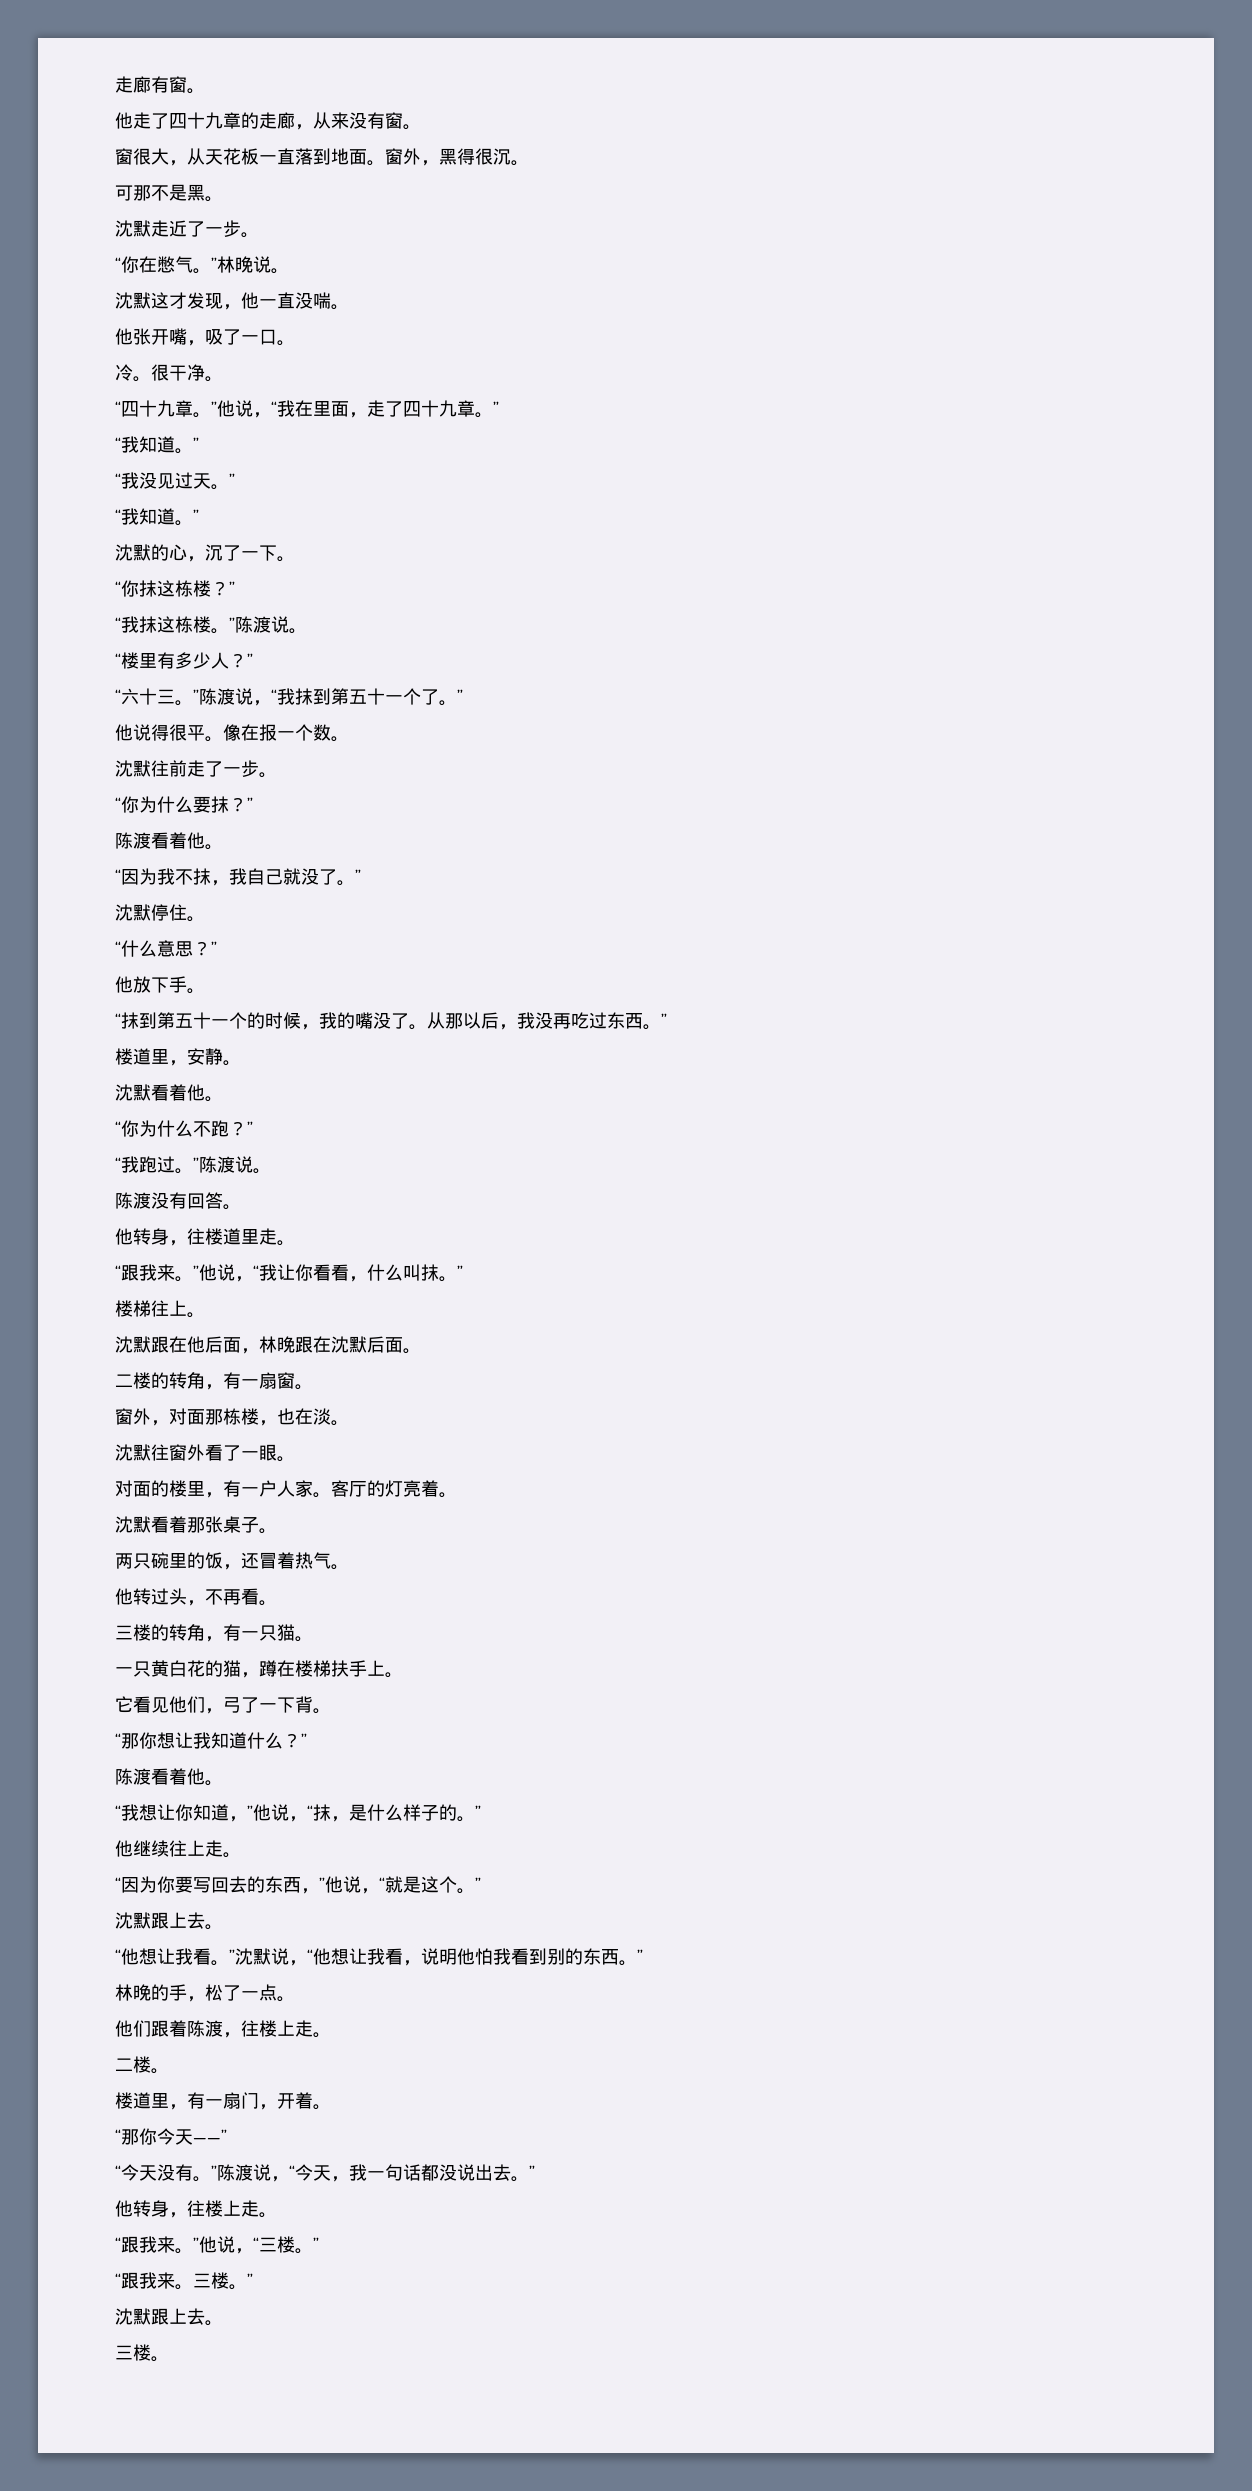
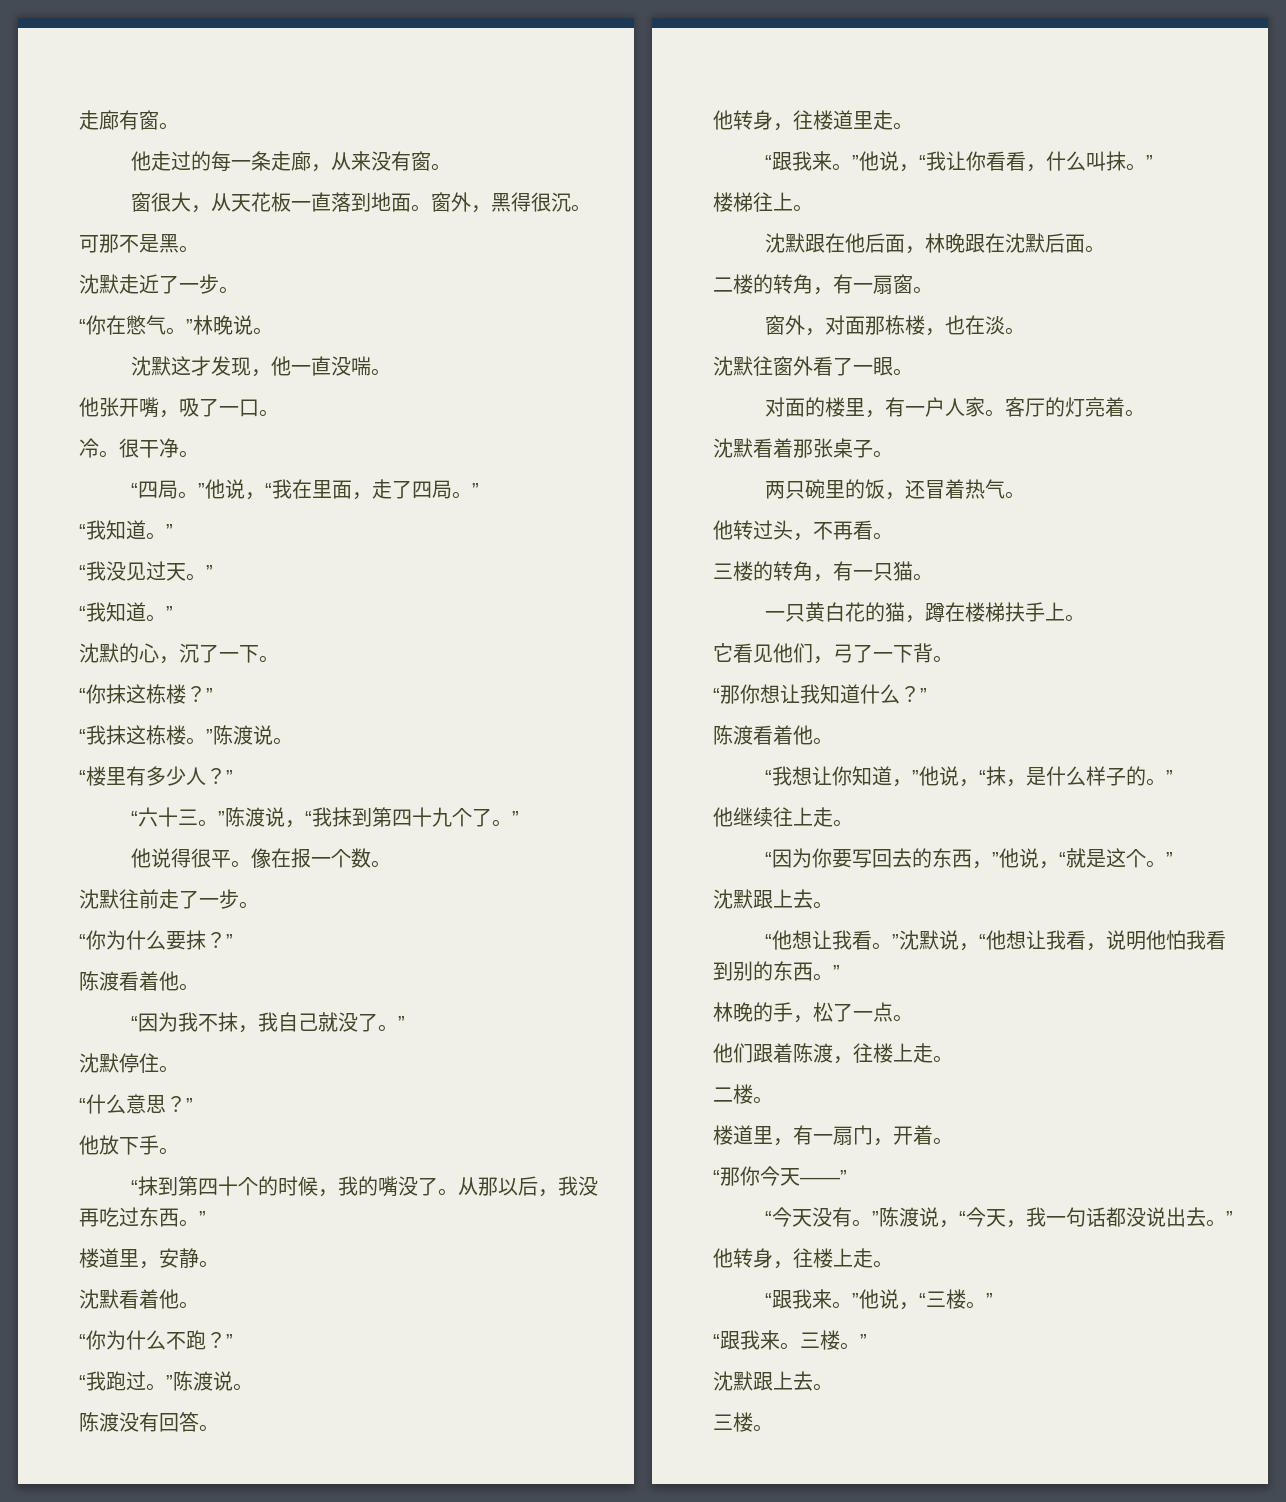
- 他走了四十九章的走廊，从来没有窗。
+ 他走过的每一条走廊，从来没有窗。
- “四十九章。”他说，“我在里面，走了四十九章。”
+ “四局。”他说，“我在里面，走了四局。”
- “六十三。”陈渡说，“我抹到第五十一个了。”
+ “六十三。”陈渡说，“我抹到第四十九个了。”
- “抹到第五十一个的时候，我的嘴没了。
+ “抹到第四十个的时候，我的嘴没了。

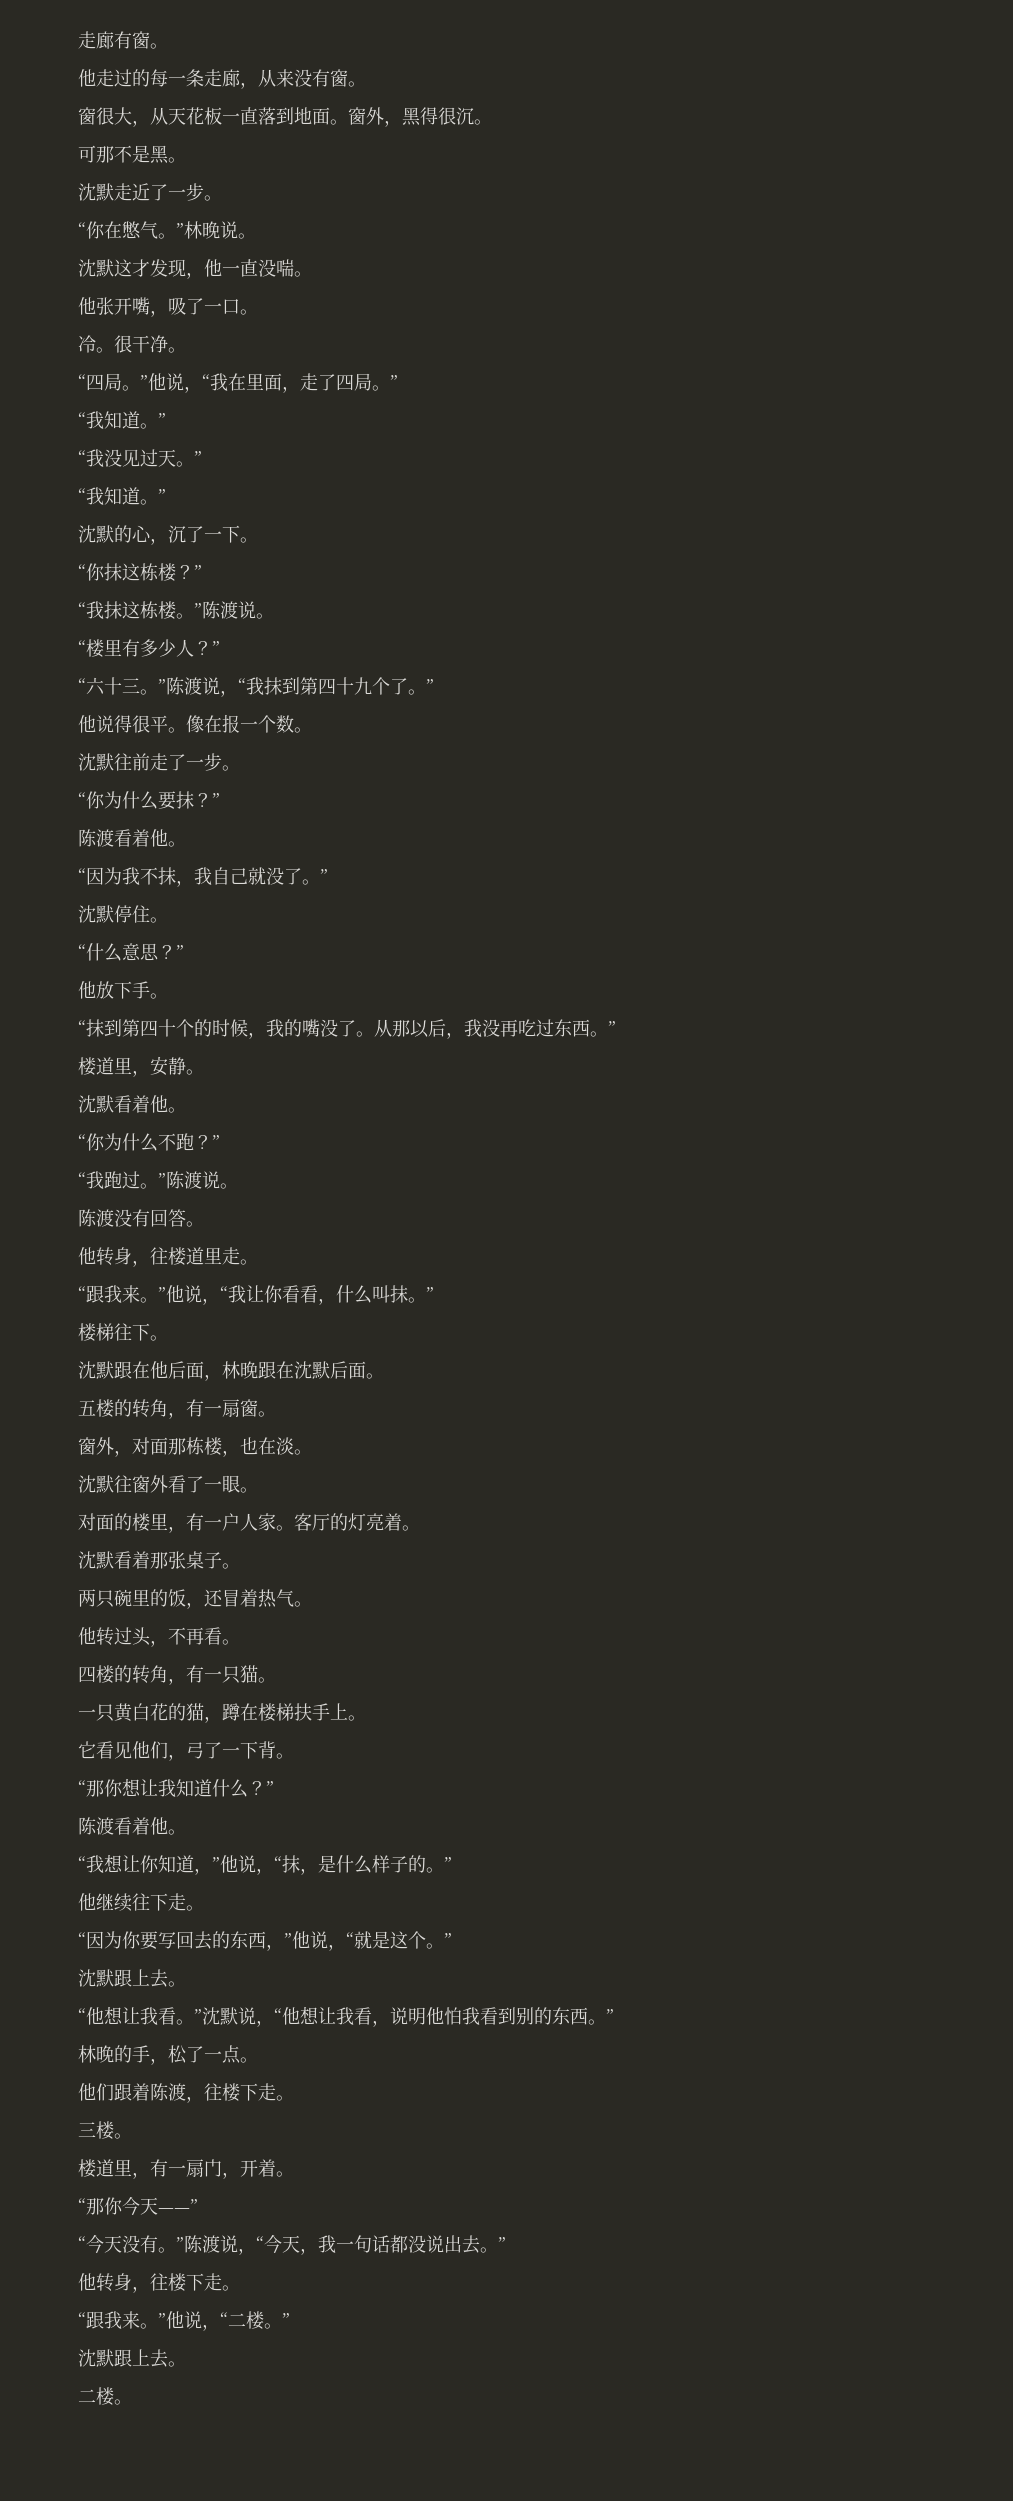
- 楼梯往上。
+ 楼梯往下。
- 二楼的转角，有一扇窗。
+ 五楼的转角，有一扇窗。
- 三楼的转角，有一只猫。
+ 四楼的转角，有一只猫。
- 他继续往上走。
+ 他继续往下走。
- 他们跟着陈渡，往楼上走。
- 二楼。
+ 他们跟着陈渡，往楼下走。
+ 三楼。
- 他转身，往楼上走。
- “跟我来。”他说，“三楼。”
- “跟我来。三楼。”
+ 他转身，往楼下走。
+ “跟我来。”他说，“二楼。”
  沈默跟上去。
- 三楼。
+ 二楼。

